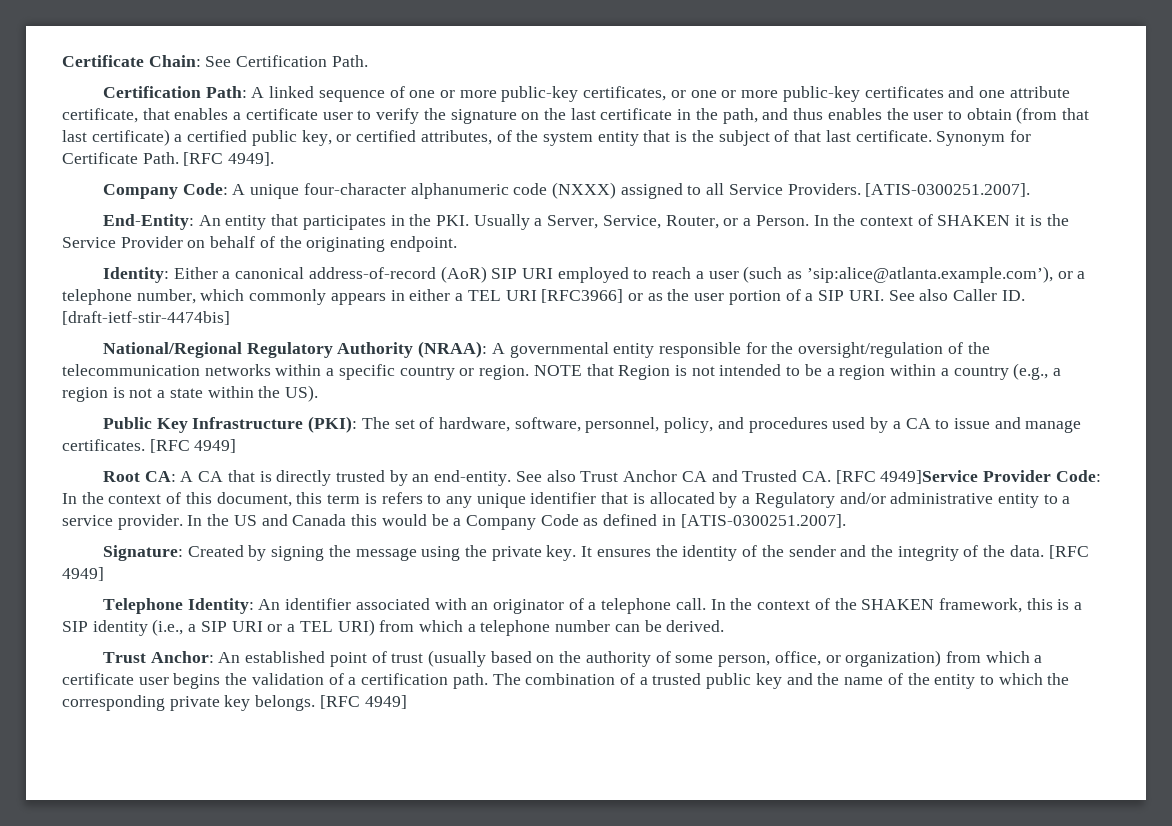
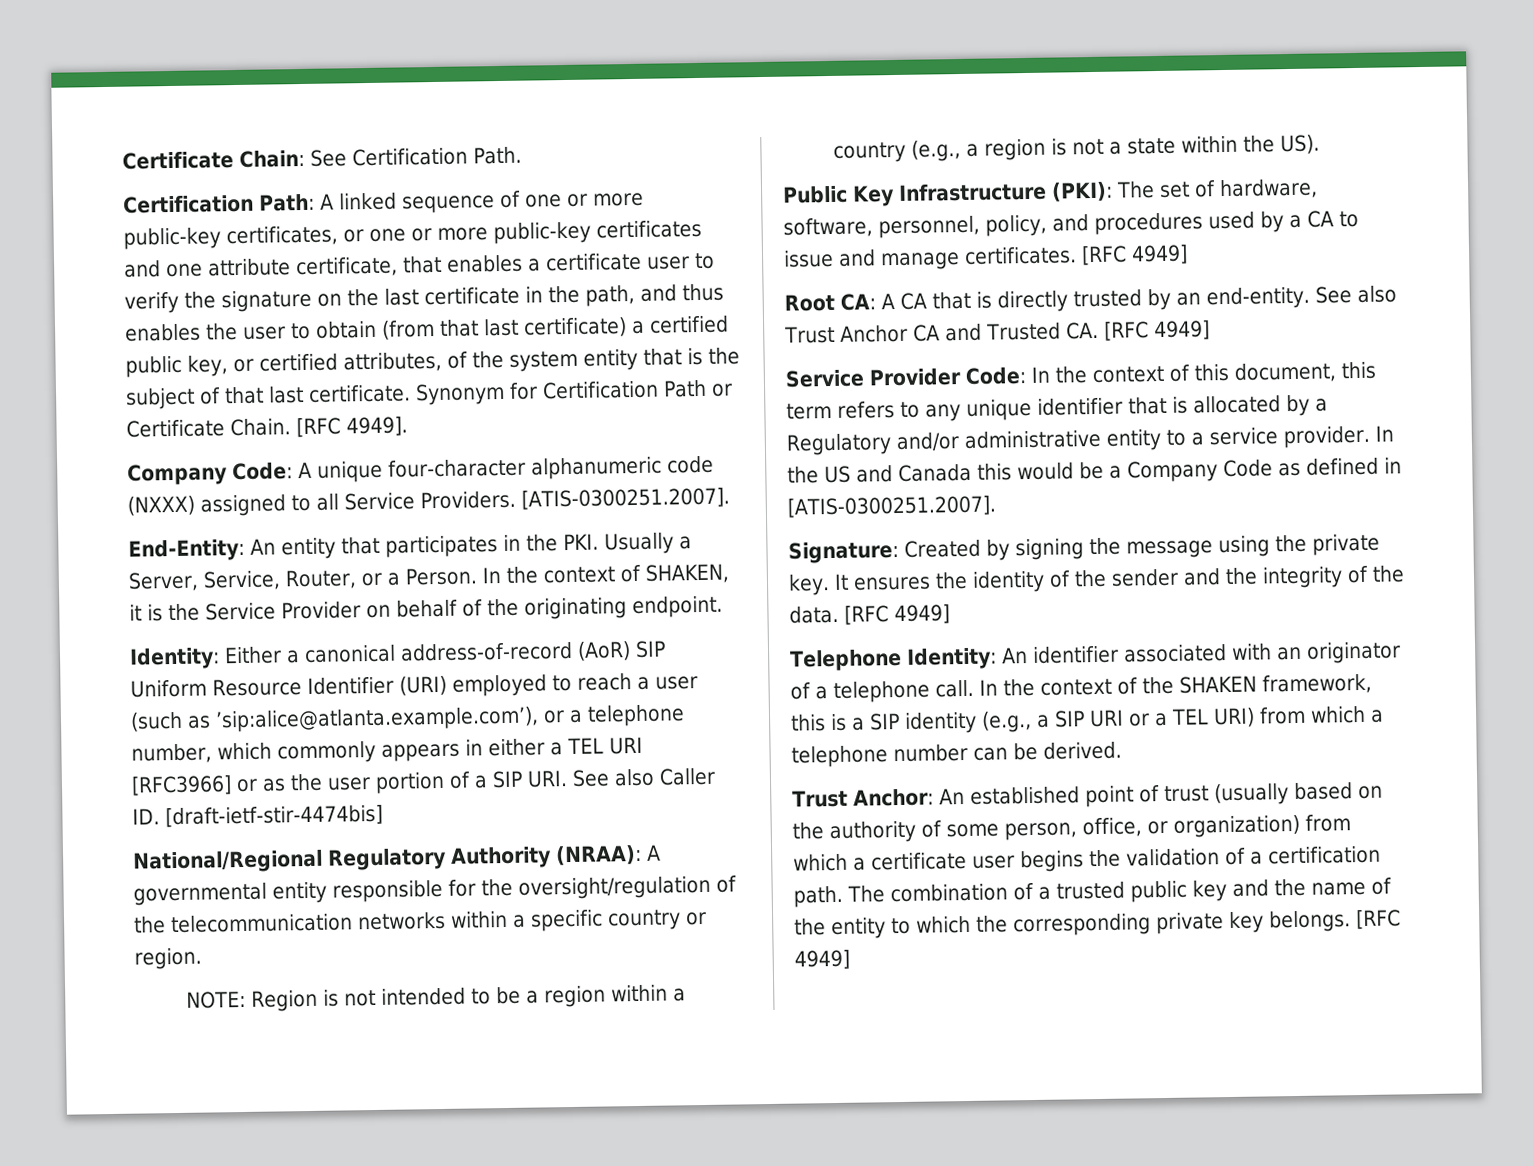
- Synonym for Certificate Path.
+ Synonym for Certification Path or Certificate Chain.
- In the context of SHAKEN it is the Service Provider on behalf of the originating endpoint.
+ In the context of SHAKEN, it is the Service Provider on behalf of the originating endpoint.
- Identity: Either a canonical address-of-record (AoR) SIP URI employed to reach a user (such as ’sip:alice@atlanta.example.com’), or a telephone number, which commonly appears in either a TEL URI [RFC3966] or as the user portion of a SIP URI. See also Caller ID. [draft-ietf-stir-4474bis]
+ Identity: Either a canonical address-of-record (AoR) SIP Uniform Resource Identifier (URI) employed to reach a user (such as ’sip:alice@atlanta.example.com’), or a telephone number, which commonly appears in either a TEL URI [RFC3966] or as the user portion of a SIP URI. See also Caller ID. [draft-ietf-stir-4474bis]
- National/Regional Regulatory Authority (NRAA): A governmental entity responsible for the oversight/regulation of the telecommunication networks within a specific country or region. NOTE that Region is not intended to be a region within a country (e.g., a region is not a state within the US).
+ National/Regional Regulatory Authority (NRAA): A governmental entity responsible for the oversight/regulation of the telecommunication networks within a specific country or region.
+ NOTE: Region is not intended to be a region within a country (e.g., a region is not a state within the US).
- See also Trust Anchor CA and Trusted CA. [RFC 4949]Service Provider Code: In the context of this document, this term is refers to any unique identifier that is allocated by a Regulatory and/or administrative entity to a service provider.
+ See also Trust Anchor CA and Trusted CA. [RFC 4949]
+ Service Provider Code: In the context of this document, this term refers to any unique identifier that is allocated by a Regulatory and/or administrative entity to a service provider.
- In the context of the SHAKEN framework, this is a SIP identity (i.e., a SIP URI or a TEL URI) from which a telephone number can be derived.
+ In the context of the SHAKEN framework, this is a SIP identity (e.g., a SIP URI or a TEL URI) from which a telephone number can be derived.

